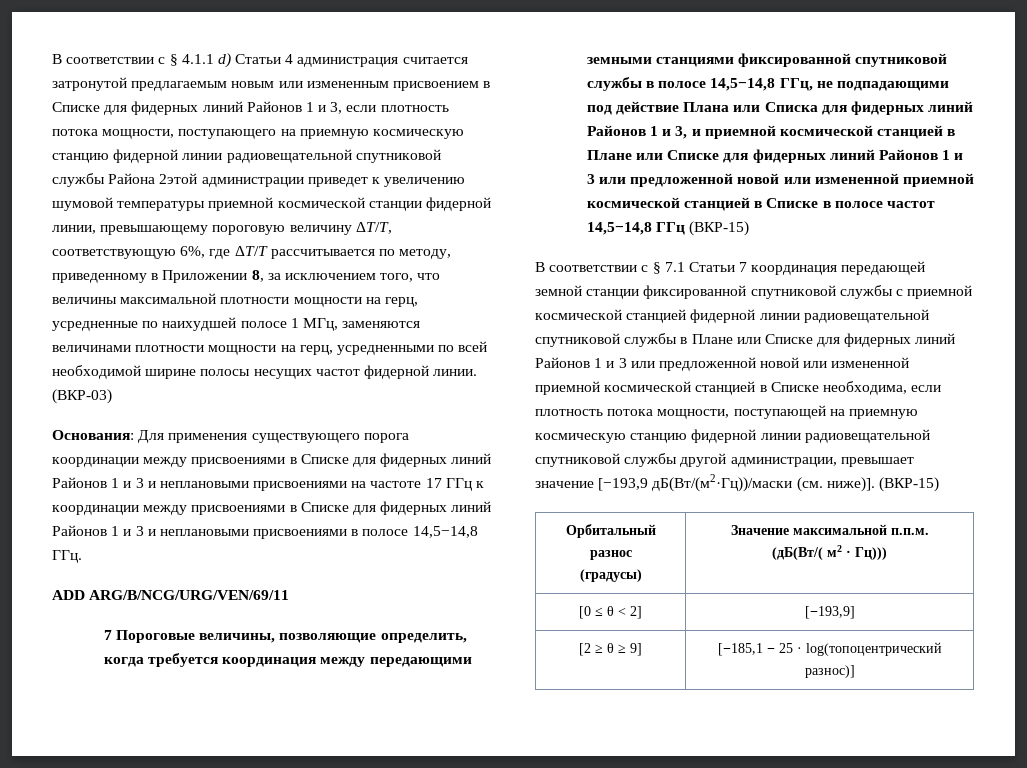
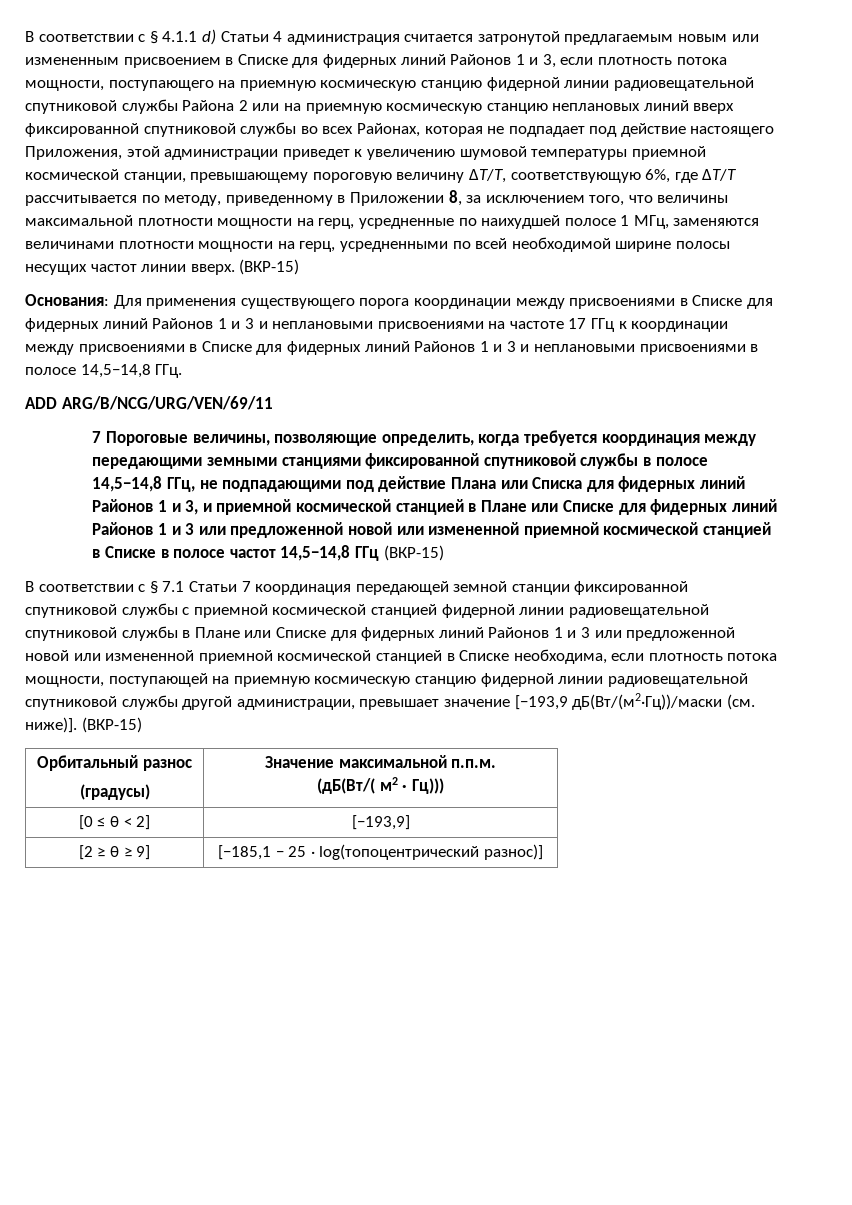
- В соответствии с § 4.1.1 d) Статьи 4 администрация считается затронутой предлагаемым новым или измененным присвоением в Списке для фидерных линий Районов 1 и 3, если плотность потока мощности, поступающего на приемную космическую станцию фидерной линии радиовещательной спутниковой службы Района 2этой администрации приведет к увеличению шумовой температуры приемной космической станции фидерной линии, превышающему пороговую величину ΔT/Т, соответствующую 6%, где ΔT/Т рассчитывается по методу, приведенному в Приложении 8, за исключением того, что величины максимальной плотности мощности на герц, усредненные по наихудшей полосе 1 МГц, заменяются величинами плотности мощности на герц, усредненными по всей необходимой ширине полосы несущих частот фидерной линии. (ВКР-03)
+ В соответствии с § 4.1.1 d) Статьи 4 администрация считается затронутой предлагаемым новым или измененным присвоением в Списке для фидерных линий Районов 1 и 3, если плотность потока мощности, поступающего на приемную космическую станцию фидерной линии радиовещательной спутниковой службы Района 2 или на приемную космическую станцию неплановых линий вверх фиксированной спутниковой службы во всех Районах, которая не подпадает под действие настоящего Приложения, этой администрации приведет к увеличению шумовой температуры приемной космической станции, превышающему пороговую величину ΔT/Т, соответствующую 6%, где ΔT/Т рассчитывается по методу, приведенному в Приложении 8, за исключением того, что величины максимальной плотности мощности на герц, усредненные по наихудшей полосе 1 МГц, заменяются величинами плотности мощности на герц, усредненными по всей необходимой ширине полосы несущих частот линии вверх. (ВКР-15)

